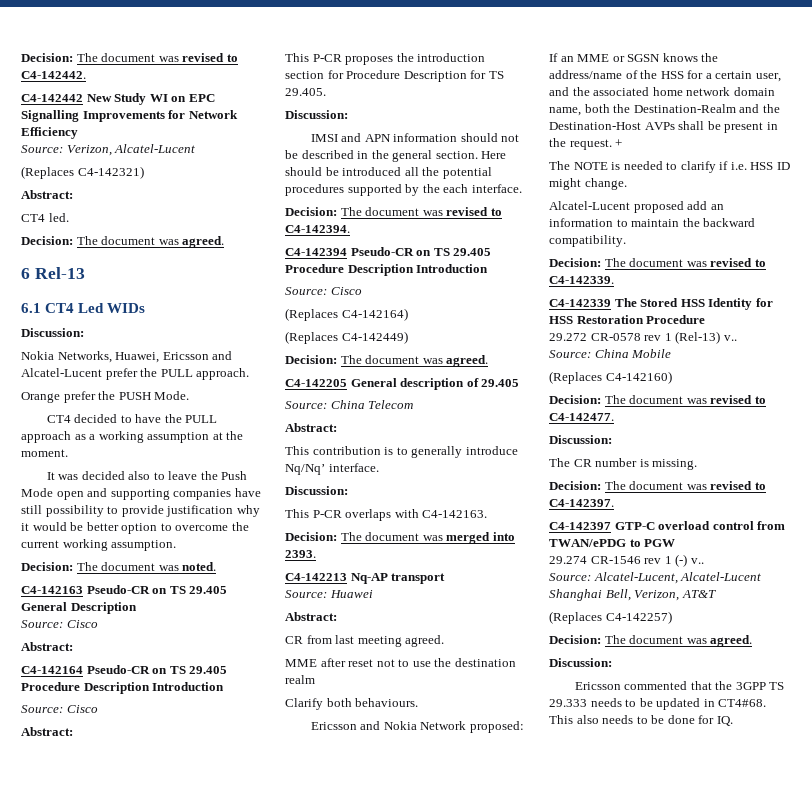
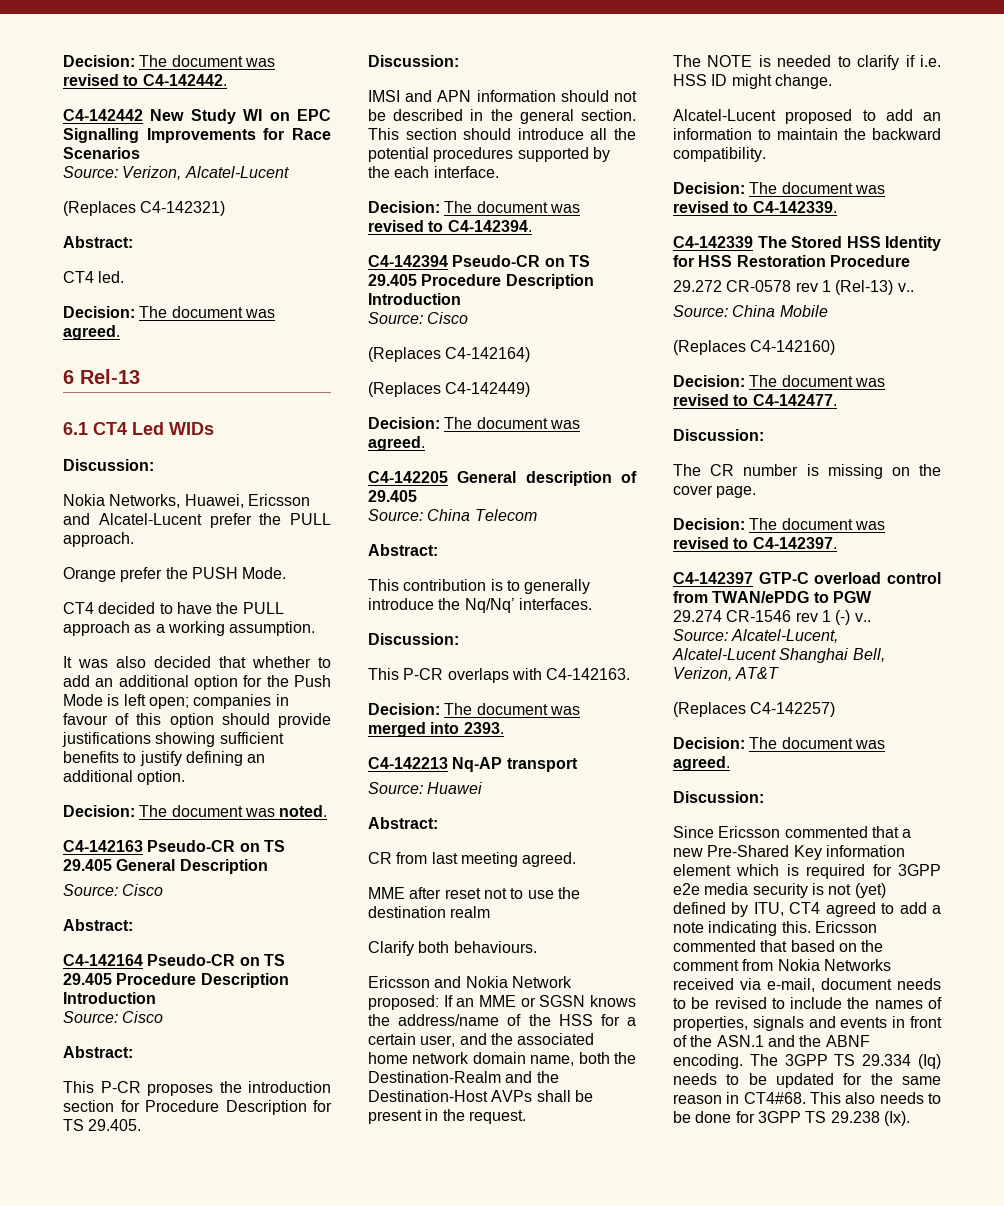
- C4-142442 New Study WI on EPC Signalling Improvements for Network Efficiency
+ C4-142442 New Study WI on EPC Signalling Improvements for Race Scenarios
- CT4 decided to have the PULL approach as a working assumption at the moment.
- It was decided also to leave the Push Mode open and supporting companies have still possibility to provide justification why it would be better option to overcome the current working assumption.
+ CT4 decided to have the PULL approach as a working assumption.
+ It was also decided that whether to add an additional option for the Push Mode is left open; companies in favour of this option should provide justifications showing sufficient benefits to justify defining an additional option.
- Here should be introduced all the potential procedures supported by the each interface.
+ This section should introduce all the potential procedures supported by the each interface.
- This contribution is to generally introduce Nq/Nq’ interface.
+ This contribution is to generally introduce the Nq/Nq’ interfaces.
- +
- Alcatel-Lucent proposed add an information to maintain the backward compatibility.
+ Alcatel-Lucent proposed to add an information to maintain the backward compatibility.
- The CR number is missing.
+ The CR number is missing on the cover page.
- Ericsson commented that the 3GPP TS 29.333 needs to be updated in CT4#68.
+ Since Ericsson commented that a new Pre-Shared Key information element which is required for 3GPP e2e media security is not (yet) defined by ITU, CT4 agreed to add a note indicating this. Ericsson commented that based on the comment from Nokia Networks received via e-mail, document needs to be revised to include the names of properties, signals and events in front of the ASN.1 and the ABNF encoding. The 3GPP TS 29.334 (Iq) needs to be updated for the same reason in CT4#68.
- This also needs to be done for IQ.
+ This also needs to be done for 3GPP TS 29.238 (Ix).

